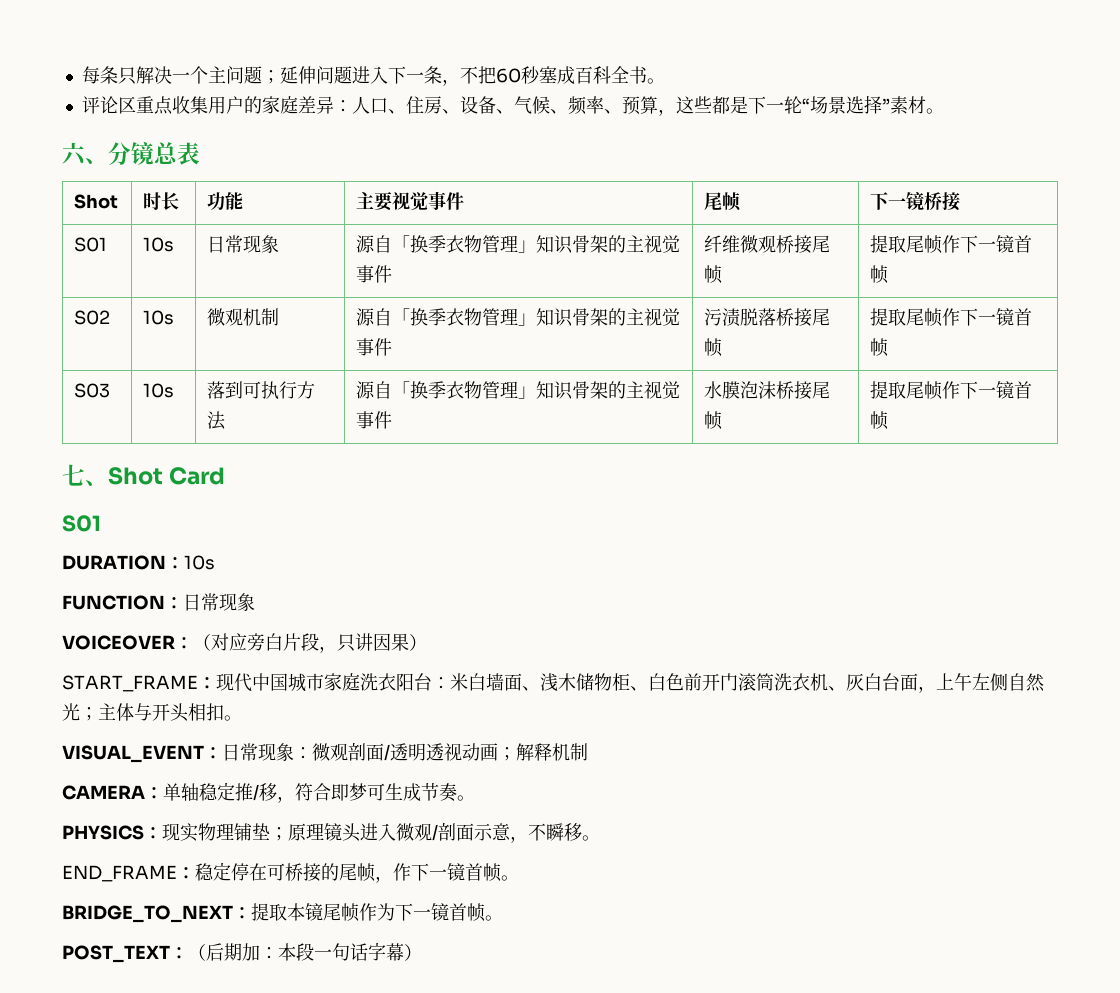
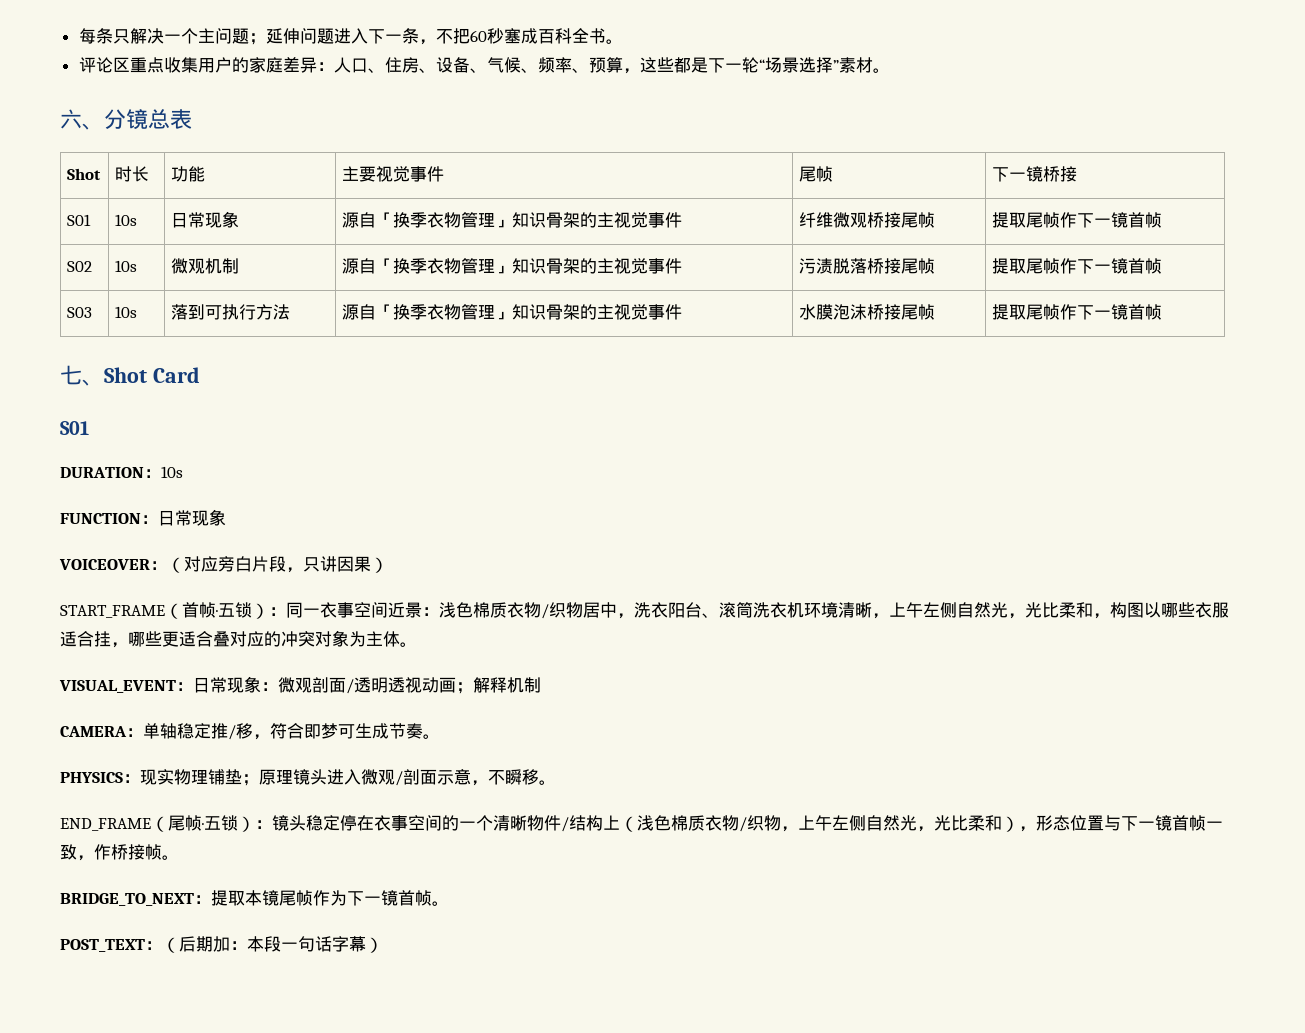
- START_FRAME：现代中国城市家庭洗衣阳台：米白墙面、浅木储物柜、白色前开门滚筒洗衣机、灰白台面，上午左侧自然光；主体与开头相扣。
+ START_FRAME（首帧·五锁）：同一衣事空间近景：浅色棉质衣物/织物居中，洗衣阳台、滚筒洗衣机环境清晰，上午左侧自然光，光比柔和，构图以哪些衣服适合挂，哪些更适合叠对应的冲突对象为主体。
- END_FRAME：稳定停在可桥接的尾帧，作下一镜首帧。
+ END_FRAME（尾帧·五锁）：镜头稳定停在衣事空间的一个清晰物件/结构上（浅色棉质衣物/织物，上午左侧自然光，光比柔和），形态位置与下一镜首帧一致，作桥接帧。

